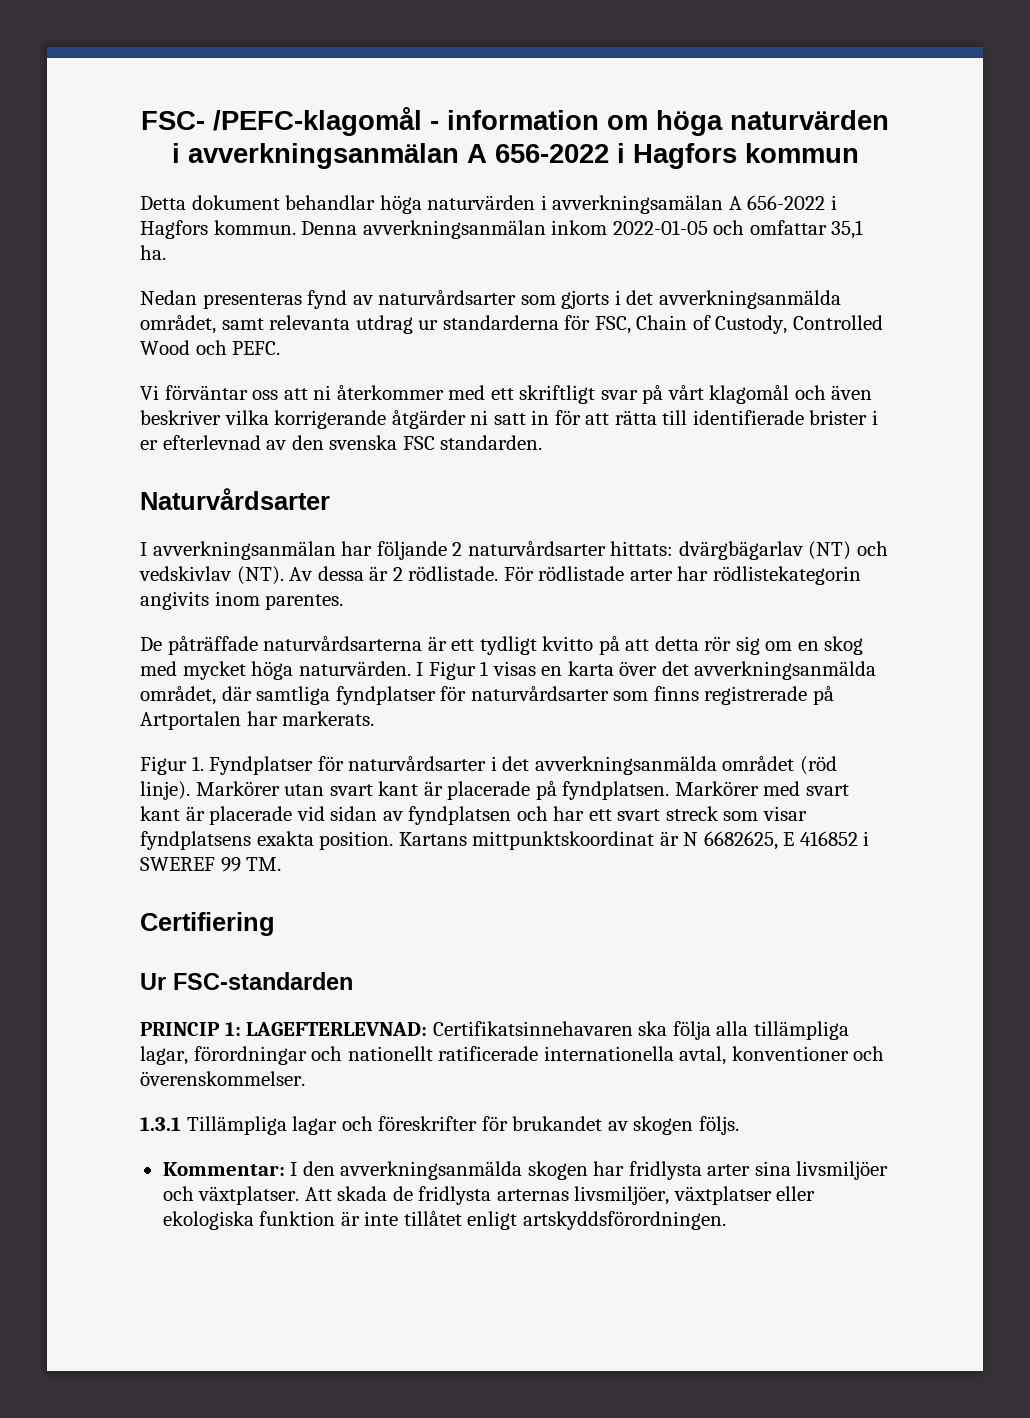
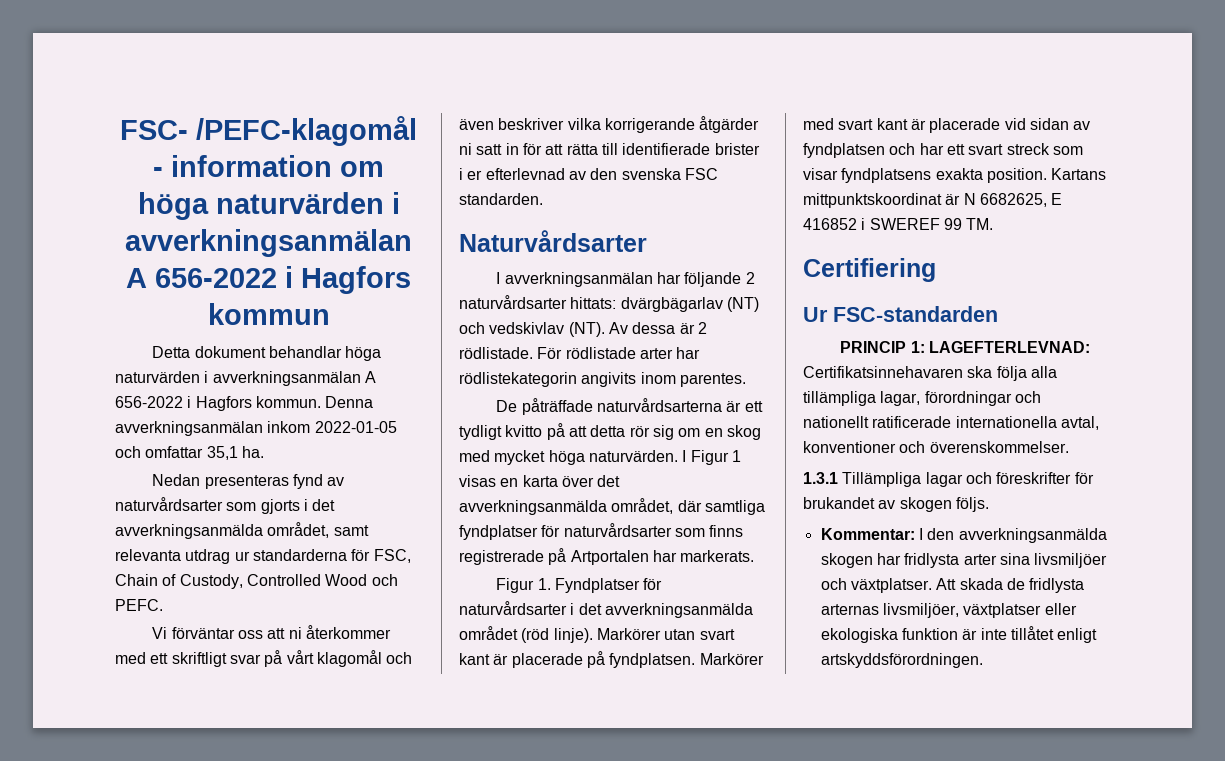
- Detta dokument behandlar höga naturvärden i avverkningsamälan A 656-2022 i Hagfors kommun.
+ Detta dokument behandlar höga naturvärden i avverkningsanmälan A 656-2022 i Hagfors kommun.

